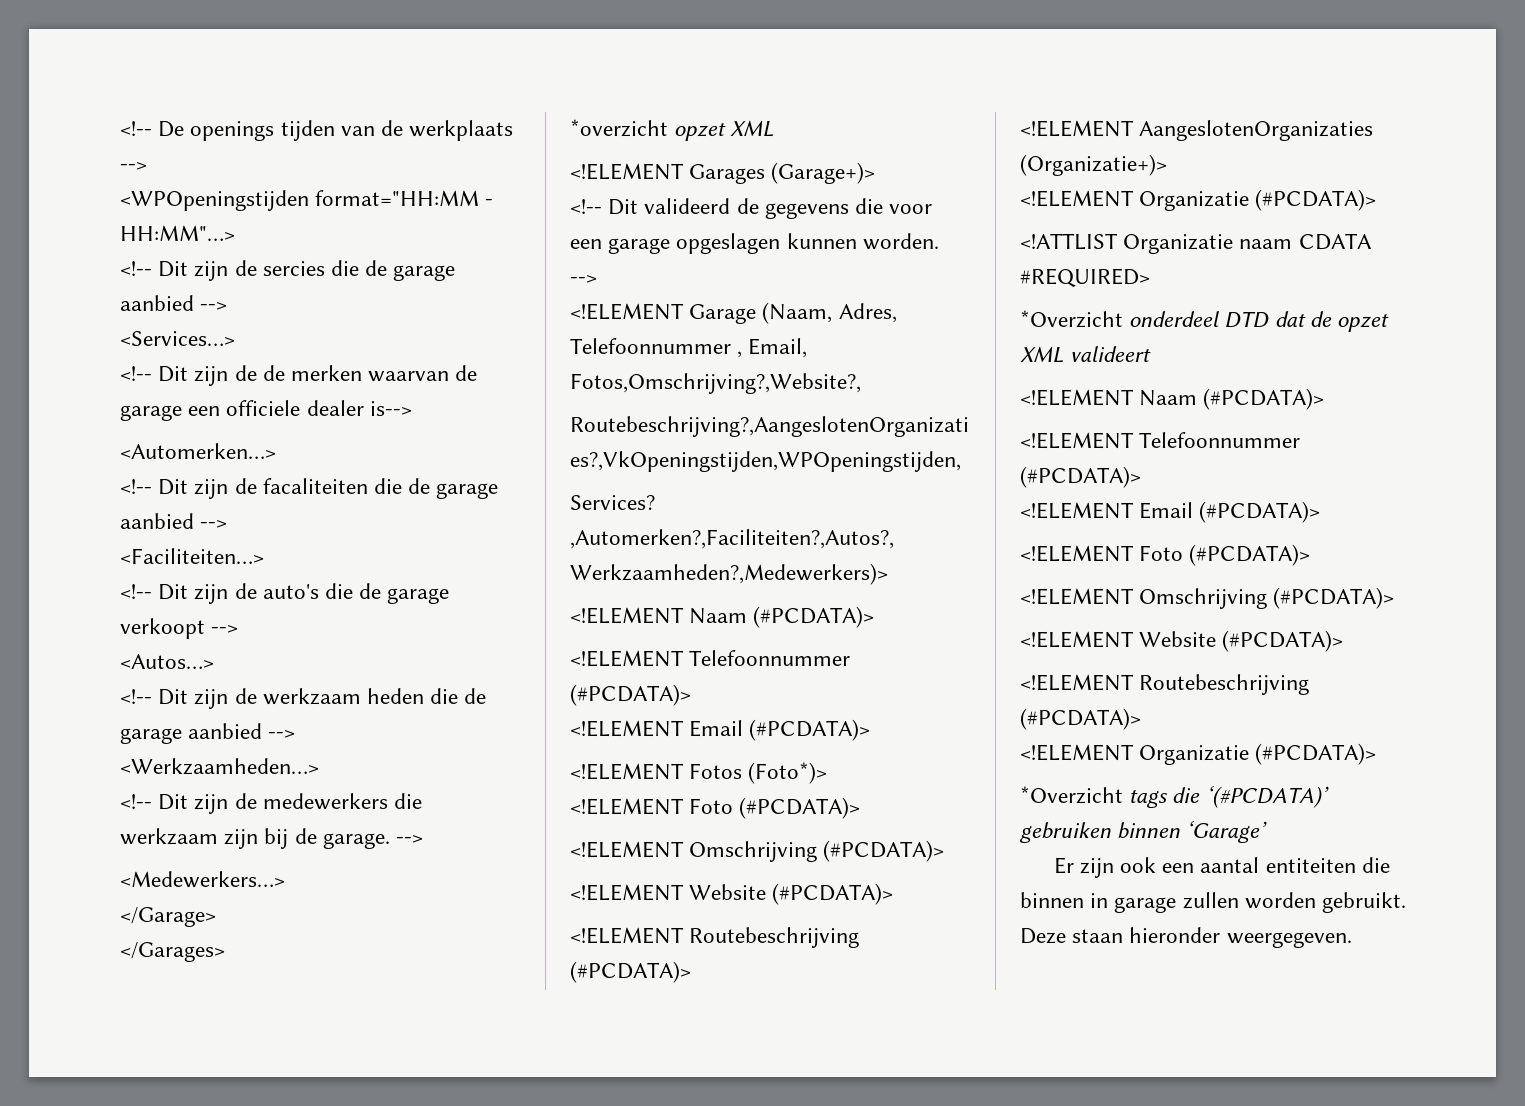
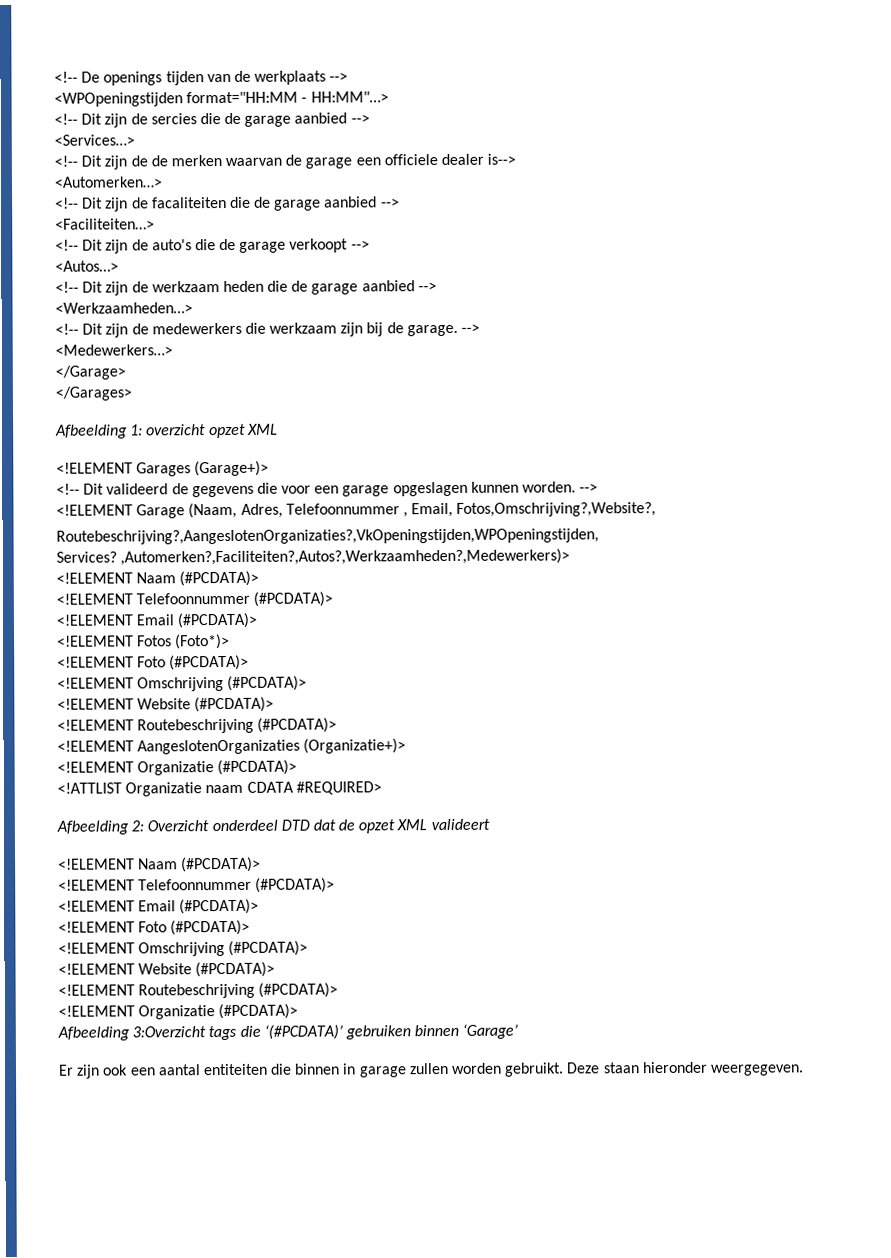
- *overzicht opzet XML
+ Afbeelding 1: overzicht opzet XML
- *Overzicht onderdeel DTD dat de opzet XML valideert
+ Afbeelding 2: Overzicht onderdeel DTD dat de opzet XML valideert
- *Overzicht tags die ‘(#PCDATA)’ gebruiken binnen ‘Garage’
+ Afbeelding 3:Overzicht tags die ‘(#PCDATA)’ gebruiken binnen ‘Garage’

